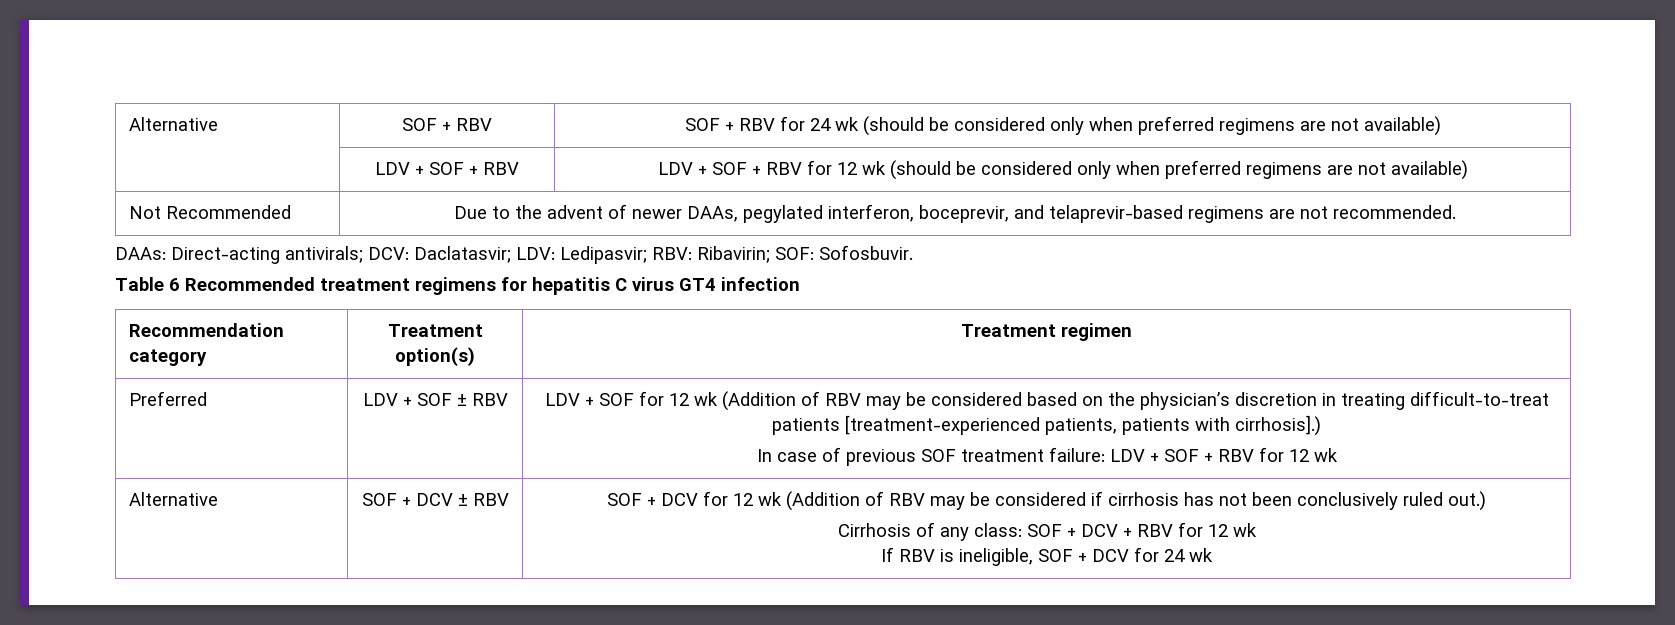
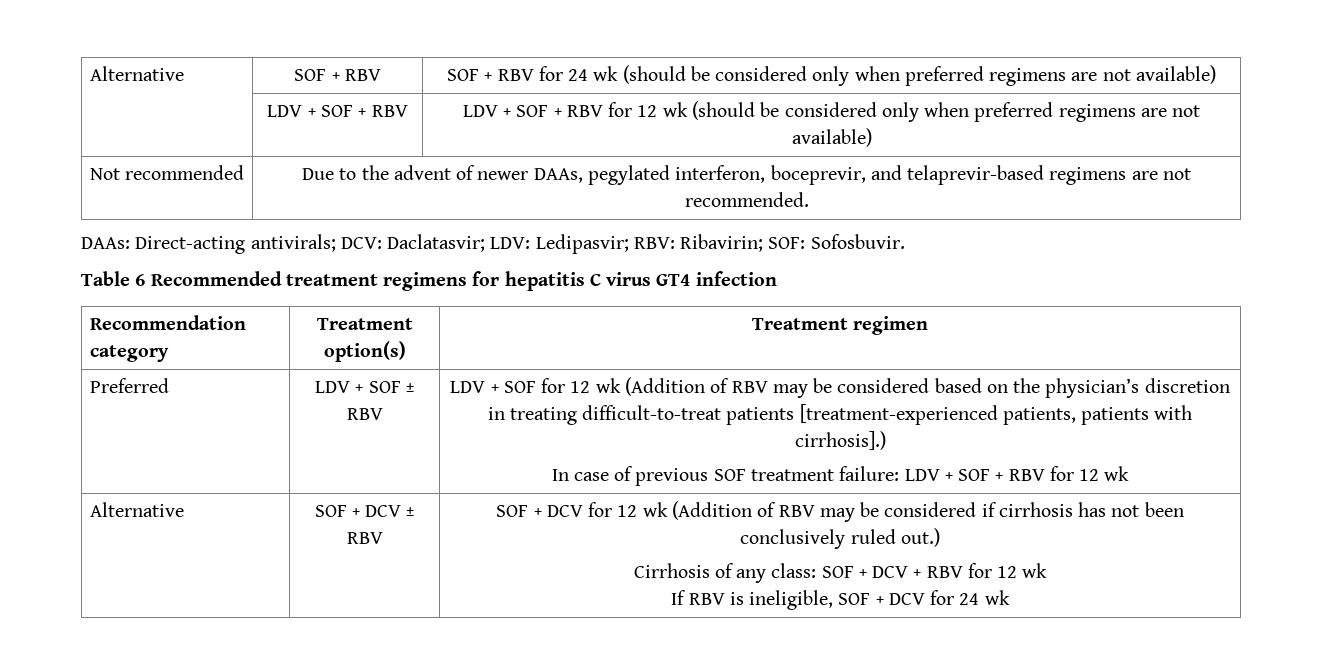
- Not Recommended | Due to the advent of newer DAAs, pegylated interferon, boceprevir, and telaprevir-based regimens are not recommended.
+ Not recommended | Due to the advent of newer DAAs, pegylated interferon, boceprevir, and telaprevir-based regimens are not recommended.

